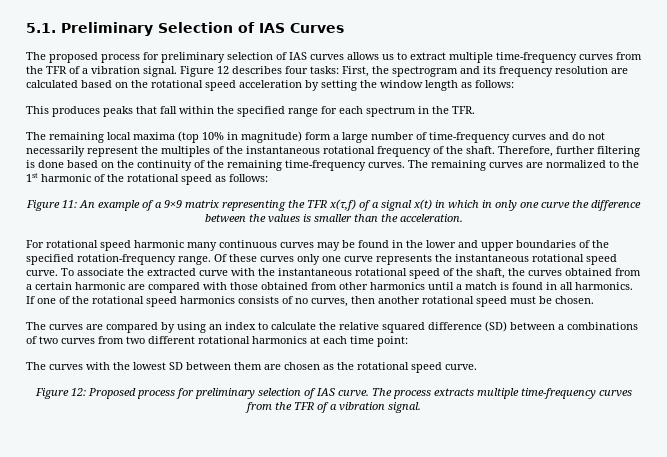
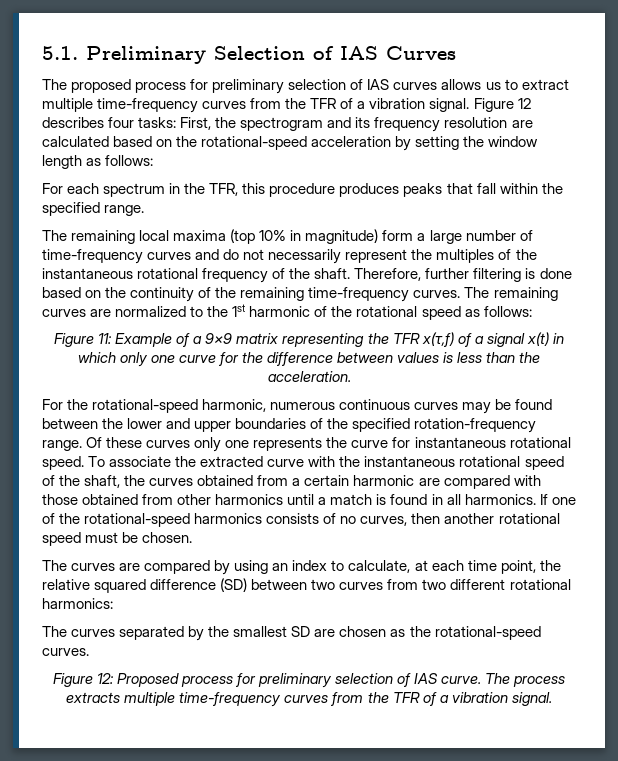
- Figure 12 describes four tasks: First, the spectrogram and its frequency resolution are calculated based on the rotational speed acceleration by setting the window length as follows:
+ Figure 12 describes four tasks: First, the spectrogram and its frequency resolution are calculated based on the rotational-speed acceleration by setting the window length as follows:
- This produces peaks that fall within the specified range for each spectrum in the TFR.
+ For each spectrum in the TFR, this procedure produces peaks that fall within the specified range.
- Figure 11: An example of a 9×9 matrix representing the TFR x(τ,f) of a signal x(t) in which in only one curve the difference between the values is smaller than the acceleration.
+ Figure 11: Example of a 9×9 matrix representing the TFR x(τ,f) of a signal x(t) in which only one curve for the difference between values is less than the acceleration.
- For rotational speed harmonic many continuous curves may be found in the lower and upper boundaries of the specified rotation-frequency range.
+ For the rotational-speed harmonic, numerous continuous curves may be found between the lower and upper boundaries of the specified rotation-frequency range.
- Of these curves only one curve represents the instantaneous rotational speed curve.
+ Of these curves only one represents the curve for instantaneous rotational speed.
- If one of the rotational speed harmonics consists of no curves, then another rotational speed must be chosen.
+ If one of the rotational-speed harmonics consists of no curves, then another rotational speed must be chosen.
- The curves are compared by using an index to calculate the relative squared difference (SD) between a combinations of two curves from two different rotational harmonics at each time point:
- The curves with the lowest SD between them are chosen as the rotational speed curve.
+ The curves are compared by using an index to calculate, at each time point, the relative squared difference (SD) between two curves from two different rotational harmonics:
+ The curves separated by the smallest SD are chosen as the rotational-speed curves.

